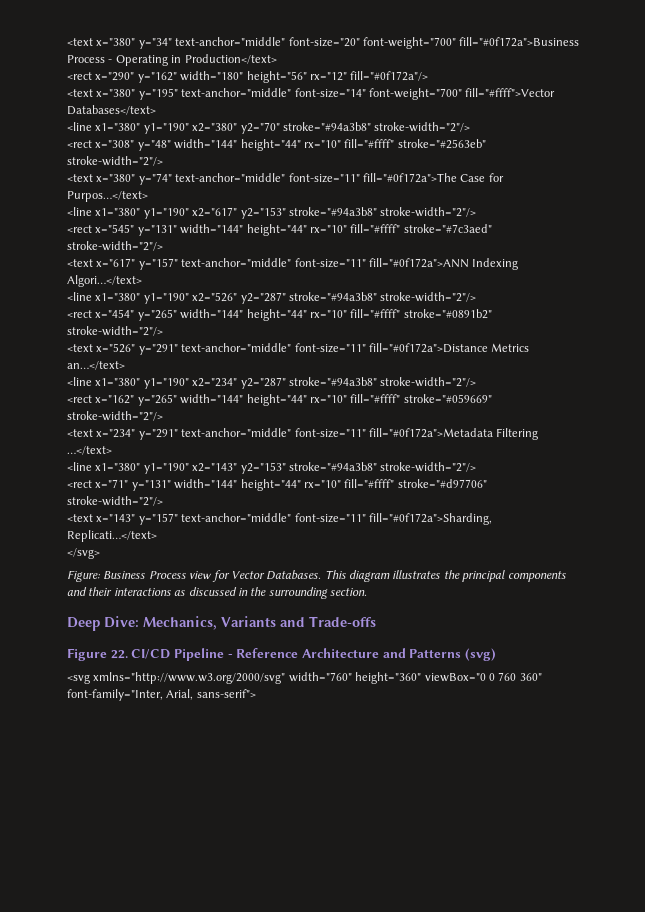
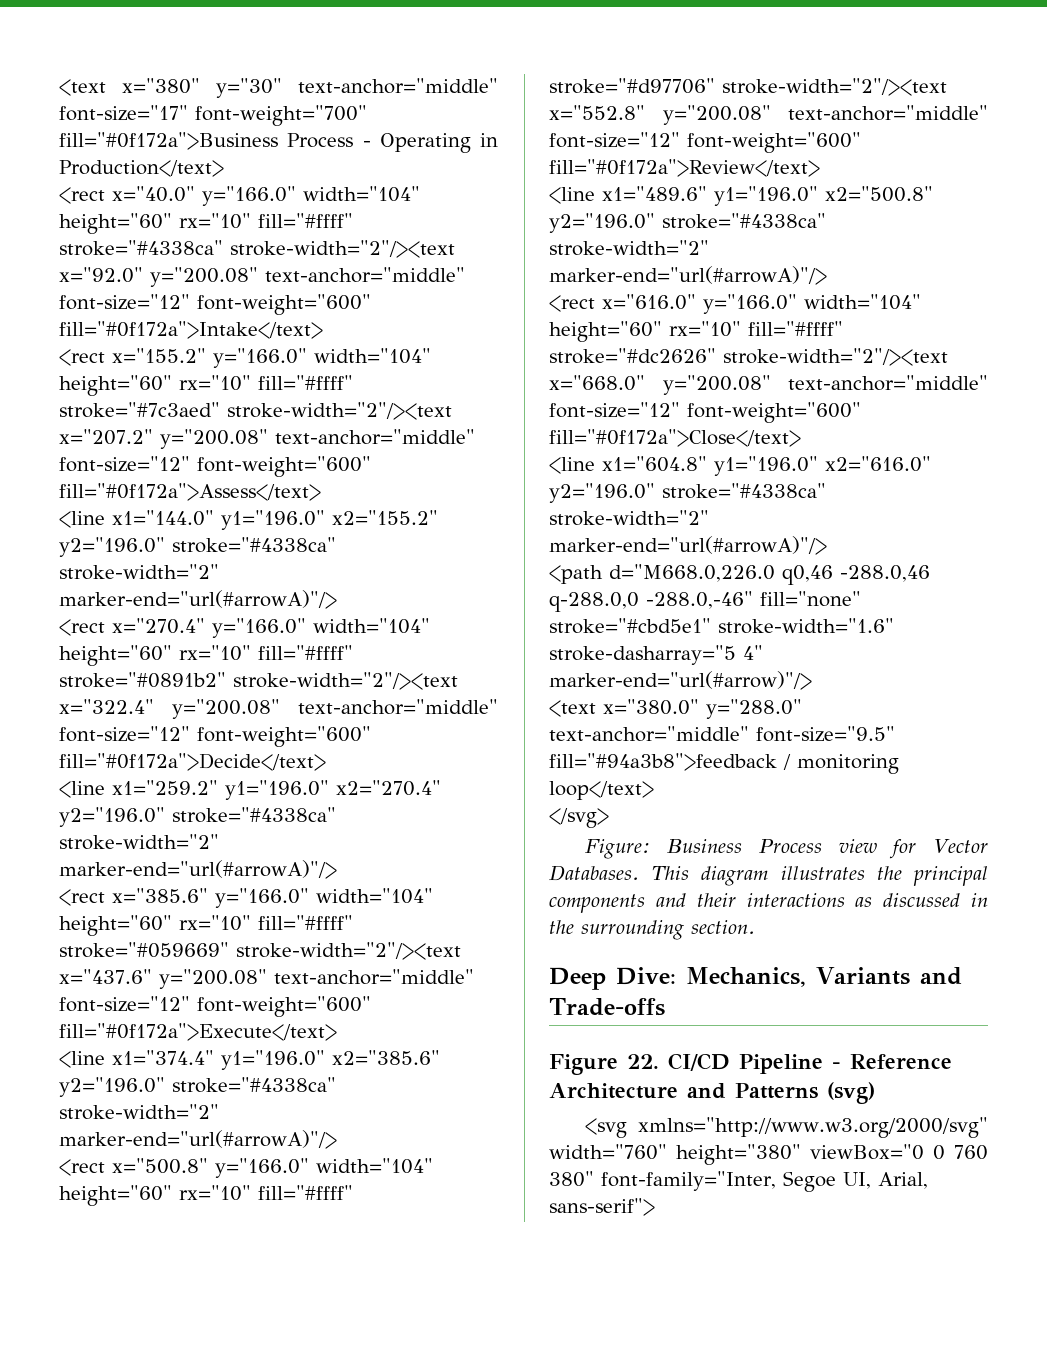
- <text x="380" y="34" text-anchor="middle" font-size="20" font-weight="700" fill="#0f172a">Business Process - Operating in Production</text>
+ <text x="380" y="30" text-anchor="middle" font-size="17" font-weight="700" fill="#0f172a">Business Process - Operating in Production</text>
- <rect x="290" y="162" width="180" height="56" rx="12" fill="#0f172a"/>
- <text x="380" y="195" text-anchor="middle" font-size="14" font-weight="700" fill="#ffff">Vector Databases</text>
- <line x1="380" y1="190" x2="380" y2="70" stroke="#94a3b8" stroke-width="2"/>
- <rect x="308" y="48" width="144" height="44" rx="10" fill="#ffff" stroke="#2563eb" stroke-width="2"/>
- <text x="380" y="74" text-anchor="middle" font-size="11" fill="#0f172a">The Case for Purpos…</text>
- <line x1="380" y1="190" x2="617" y2="153" stroke="#94a3b8" stroke-width="2"/>
- <rect x="545" y="131" width="144" height="44" rx="10" fill="#ffff" stroke="#7c3aed" stroke-width="2"/>
- <text x="617" y="157" text-anchor="middle" font-size="11" fill="#0f172a">ANN Indexing Algori…</text>
- <line x1="380" y1="190" x2="526" y2="287" stroke="#94a3b8" stroke-width="2"/>
- <rect x="454" y="265" width="144" height="44" rx="10" fill="#ffff" stroke="#0891b2" stroke-width="2"/>
- <text x="526" y="291" text-anchor="middle" font-size="11" fill="#0f172a">Distance Metrics an…</text>
- <line x1="380" y1="190" x2="234" y2="287" stroke="#94a3b8" stroke-width="2"/>
- <rect x="162" y="265" width="144" height="44" rx="10" fill="#ffff" stroke="#059669" stroke-width="2"/>
- <text x="234" y="291" text-anchor="middle" font-size="11" fill="#0f172a">Metadata Filtering …</text>
- <line x1="380" y1="190" x2="143" y2="153" stroke="#94a3b8" stroke-width="2"/>
- <rect x="71" y="131" width="144" height="44" rx="10" fill="#ffff" stroke="#d97706" stroke-width="2"/>
- <text x="143" y="157" text-anchor="middle" font-size="11" fill="#0f172a">Sharding, Replicati…</text>
+ <rect x="40.0" y="166.0" width="104" height="60" rx="10" fill="#ffff" stroke="#4338ca" stroke-width="2"/><text x="92.0" y="200.08" text-anchor="middle" font-size="12" font-weight="600" fill="#0f172a">Intake</text>
+ <rect x="155.2" y="166.0" width="104" height="60" rx="10" fill="#ffff" stroke="#7c3aed" stroke-width="2"/><text x="207.2" y="200.08" text-anchor="middle" font-size="12" font-weight="600" fill="#0f172a">Assess</text>
+ <line x1="144.0" y1="196.0" x2="155.2" y2="196.0" stroke="#4338ca" stroke-width="2" marker-end="url(#arrowA)"/>
+ <rect x="270.4" y="166.0" width="104" height="60" rx="10" fill="#ffff" stroke="#0891b2" stroke-width="2"/><text x="322.4" y="200.08" text-anchor="middle" font-size="12" font-weight="600" fill="#0f172a">Decide</text>
+ <line x1="259.2" y1="196.0" x2="270.4" y2="196.0" stroke="#4338ca" stroke-width="2" marker-end="url(#arrowA)"/>
+ <rect x="385.6" y="166.0" width="104" height="60" rx="10" fill="#ffff" stroke="#059669" stroke-width="2"/><text x="437.6" y="200.08" text-anchor="middle" font-size="12" font-weight="600" fill="#0f172a">Execute</text>
+ <line x1="374.4" y1="196.0" x2="385.6" y2="196.0" stroke="#4338ca" stroke-width="2" marker-end="url(#arrowA)"/>
+ <rect x="500.8" y="166.0" width="104" height="60" rx="10" fill="#ffff" stroke="#d97706" stroke-width="2"/><text x="552.8" y="200.08" text-anchor="middle" font-size="12" font-weight="600" fill="#0f172a">Review</text>
+ <line x1="489.6" y1="196.0" x2="500.8" y2="196.0" stroke="#4338ca" stroke-width="2" marker-end="url(#arrowA)"/>
+ <rect x="616.0" y="166.0" width="104" height="60" rx="10" fill="#ffff" stroke="#dc2626" stroke-width="2"/><text x="668.0" y="200.08" text-anchor="middle" font-size="12" font-weight="600" fill="#0f172a">Close</text>
+ <line x1="604.8" y1="196.0" x2="616.0" y2="196.0" stroke="#4338ca" stroke-width="2" marker-end="url(#arrowA)"/>
+ <path d="M668.0,226.0 q0,46 -288.0,46 q-288.0,0 -288.0,-46" fill="none" stroke="#cbd5e1" stroke-width="1.6" stroke-dasharray="5 4" marker-end="url(#arrow)"/>
+ <text x="380.0" y="288.0" text-anchor="middle" font-size="9.5" fill="#94a3b8">feedback / monitoring loop</text>
- <svg xmlns="http://www.w3.org/2000/svg" width="760" height="360" viewBox="0 0 760 360" font-family="Inter, Arial, sans-serif">
+ <svg xmlns="http://www.w3.org/2000/svg" width="760" height="380" viewBox="0 0 760 380" font-family="Inter, Segoe UI, Arial, sans-serif">

